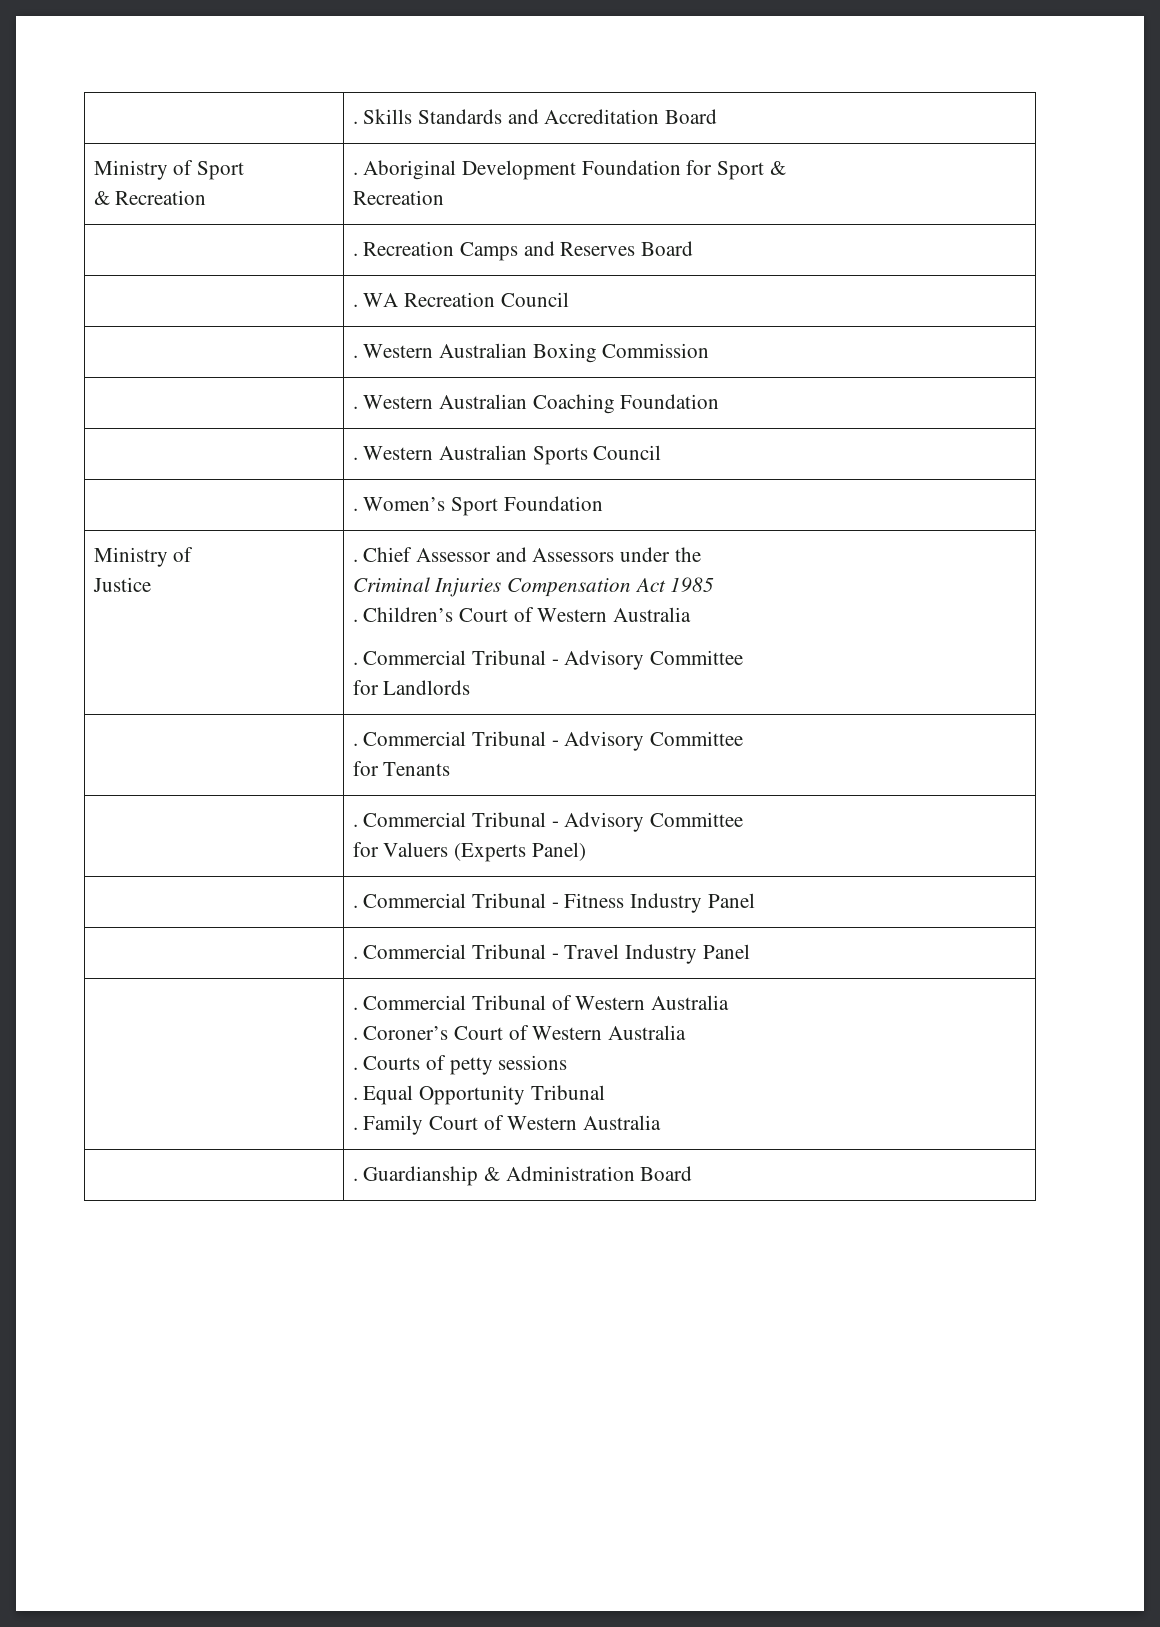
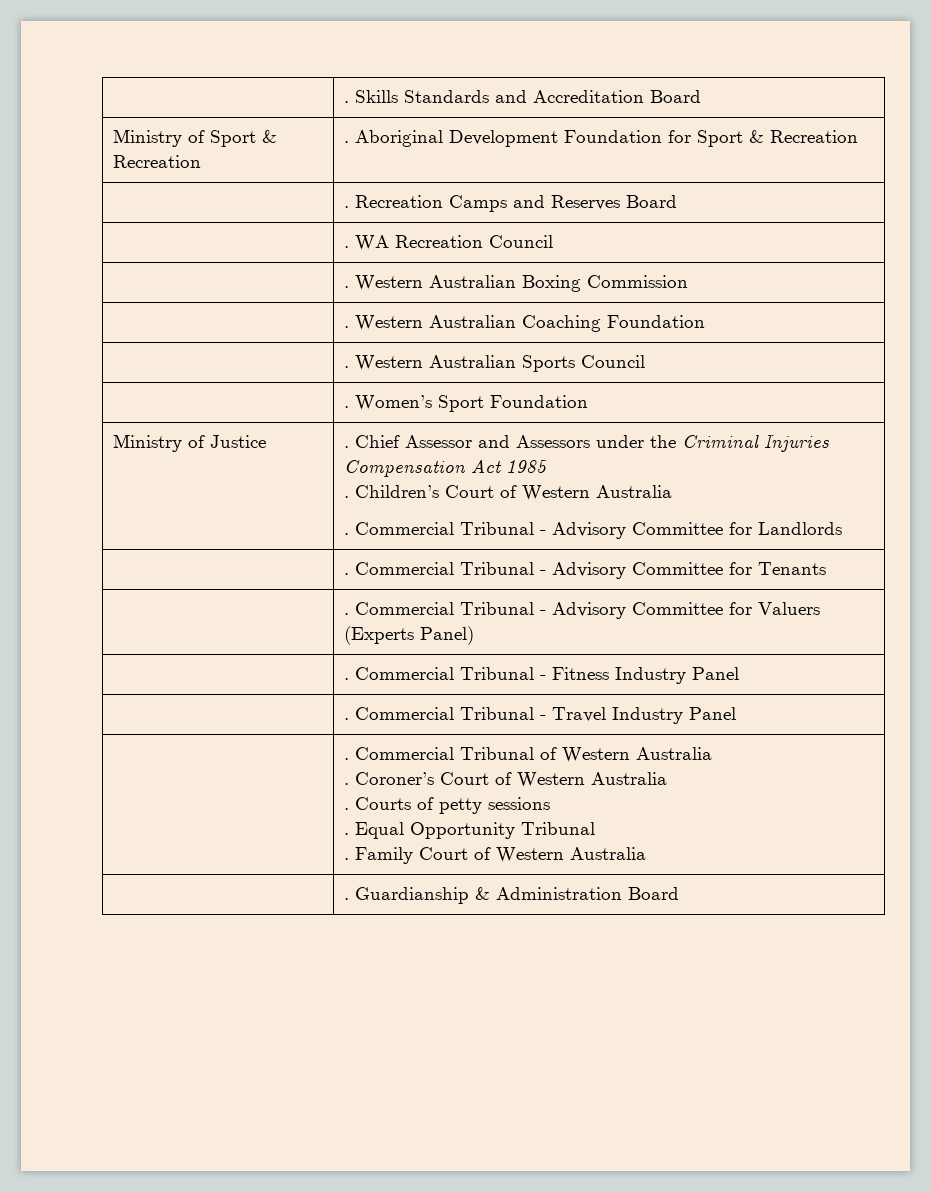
- Ministry of Sport
- & Recreation | . Aboriginal Development Foundation for Sport &
- Recreation
+ Ministry of Sport & Recreation | . Aboriginal Development Foundation for Sport & Recreation
  | . Women’s Sport Foundation
- Ministry of
- Justice | . Chief Assessor and Assessors under the
- Criminal Injuries Compensation Act 1985
+ Ministry of Justice | . Chief Assessor and Assessors under the Criminal Injuries Compensation Act 1985
  . Children’s Court of Western Australia
- . Commercial Tribunal - Advisory Committee
- for Landlords
- | . Commercial Tribunal - Advisory Committee
- for Tenants
- | . Commercial Tribunal - Advisory Committee
- for Valuers (Experts Panel)
+ . Commercial Tribunal - Advisory Committee for Landlords
+ | . Commercial Tribunal - Advisory Committee for Tenants
+ | . Commercial Tribunal - Advisory Committee for Valuers (Experts Panel)

